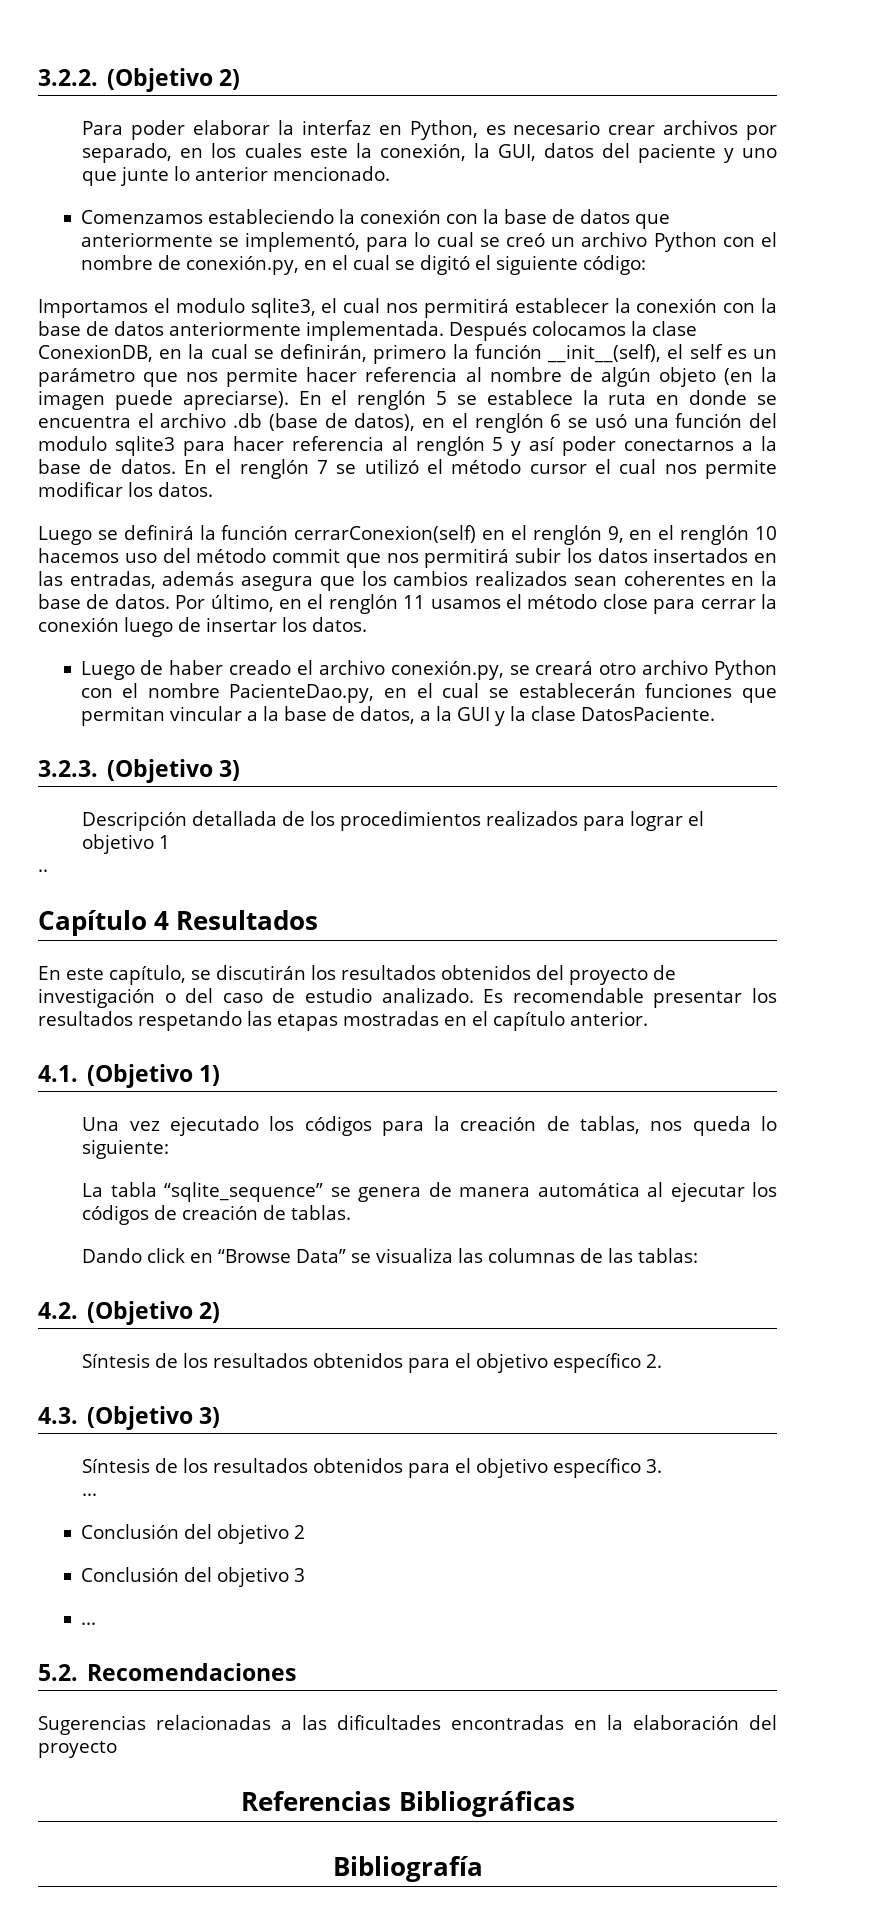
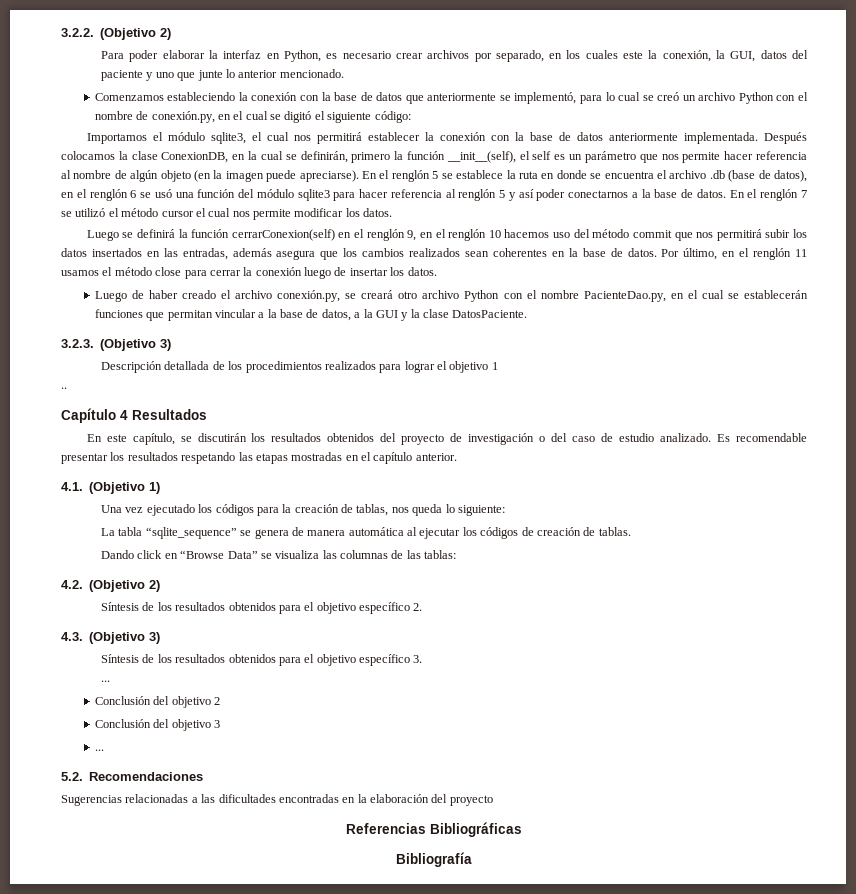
- Importamos el modulo sqlite3, el cual nos permitirá establecer la conexión con la base de datos anteriormente implementada.
+ Importamos el módulo sqlite3, el cual nos permitirá establecer la conexión con la base de datos anteriormente implementada.
- En el renglón 5 se establece la ruta en donde se encuentra el archivo .db (base de datos), en el renglón 6 se usó una función del modulo sqlite3 para hacer referencia al renglón 5 y así poder conectarnos a la base de datos.
+ En el renglón 5 se establece la ruta en donde se encuentra el archivo .db (base de datos), en el renglón 6 se usó una función del módulo sqlite3 para hacer referencia al renglón 5 y así poder conectarnos a la base de datos.

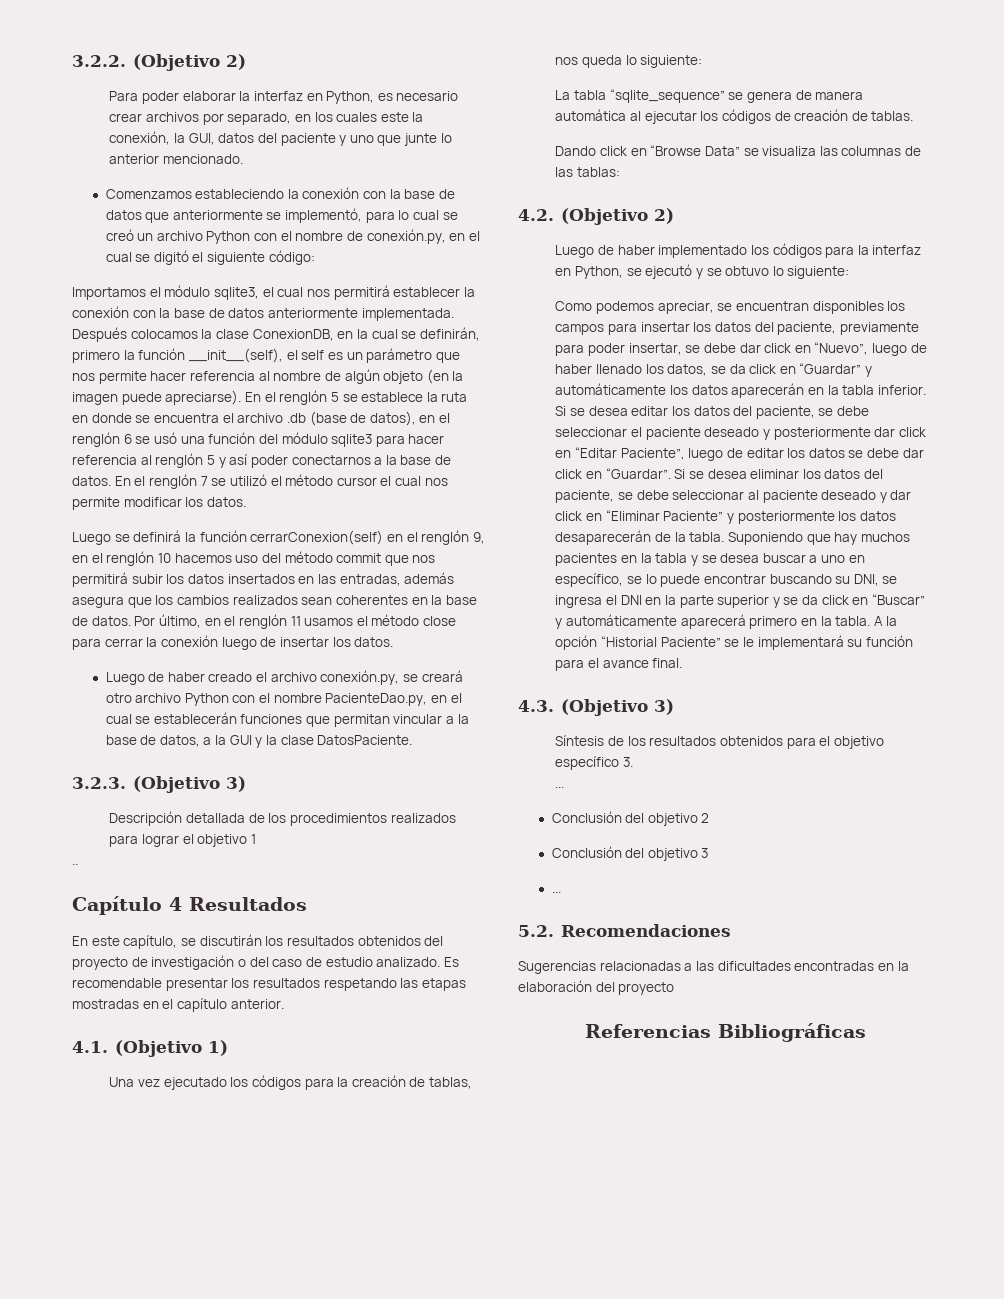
- Síntesis de los resultados obtenidos para el objetivo específico 2.
+ Luego de haber implementado los códigos para la interfaz en Python, se ejecutó y se obtuvo lo siguiente:
+ Como podemos apreciar, se encuentran disponibles los campos para insertar los datos del paciente, previamente para poder insertar, se debe dar click en “Nuevo”, luego de haber llenado los datos, se da click en “Guardar” y automáticamente los datos aparecerán en la tabla inferior. Si se desea editar los datos del paciente, se debe seleccionar el paciente deseado y posteriormente dar click en “Editar Paciente”, luego de editar los datos se debe dar click en “Guardar”. Si se desea eliminar los datos del paciente, se debe seleccionar al paciente deseado y dar click en “Eliminar Paciente” y posteriormente los datos desaparecerán de la tabla. Suponiendo que hay muchos pacientes en la tabla y se desea buscar a uno en específico, se lo puede encontrar buscando su DNI, se ingresa el DNI en la parte superior y se da click en “Buscar” y automáticamente aparecerá primero en la tabla. A la opción “Historial Paciente” se le implementará su función para el avance final.
- Bibliografía

